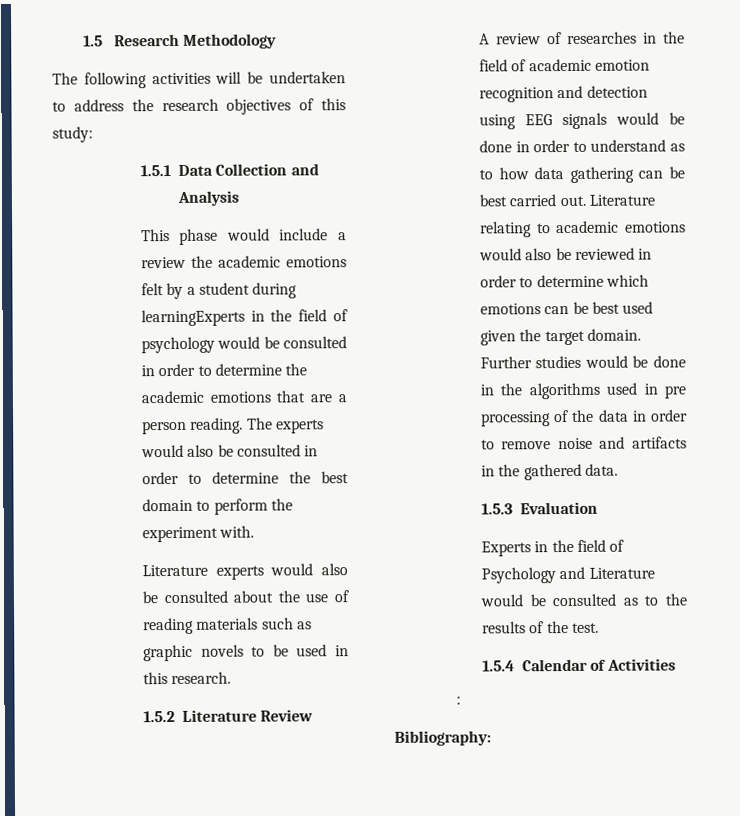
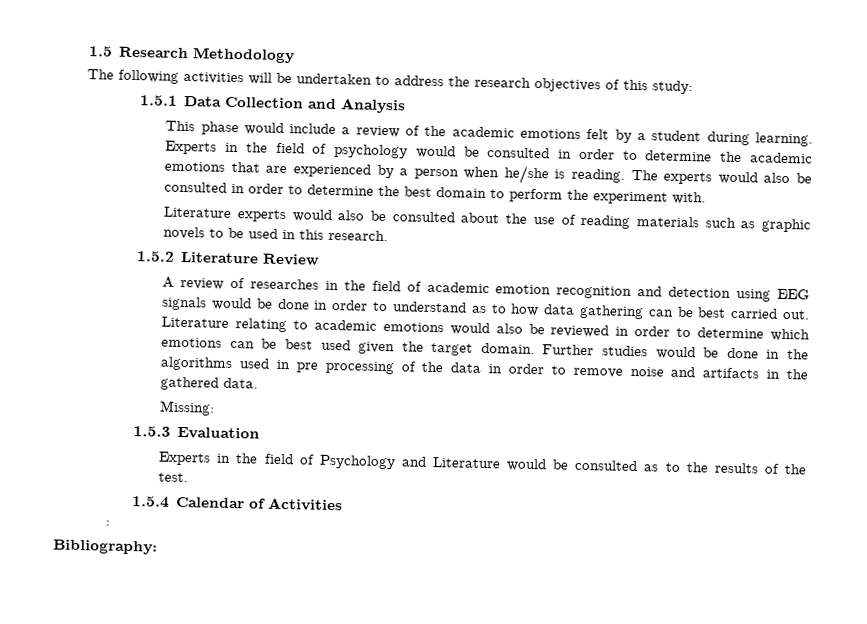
- This phase would include a review the academic emotions felt by a student during learningExperts in the field of psychology would be consulted in order to determine the academic emotions that are a person reading.
+ This phase would include a review of the academic emotions felt by a student during learning. Experts in the field of psychology would be consulted in order to determine the academic emotions that are experienced by a person when he/she is reading.
+ Missing:

